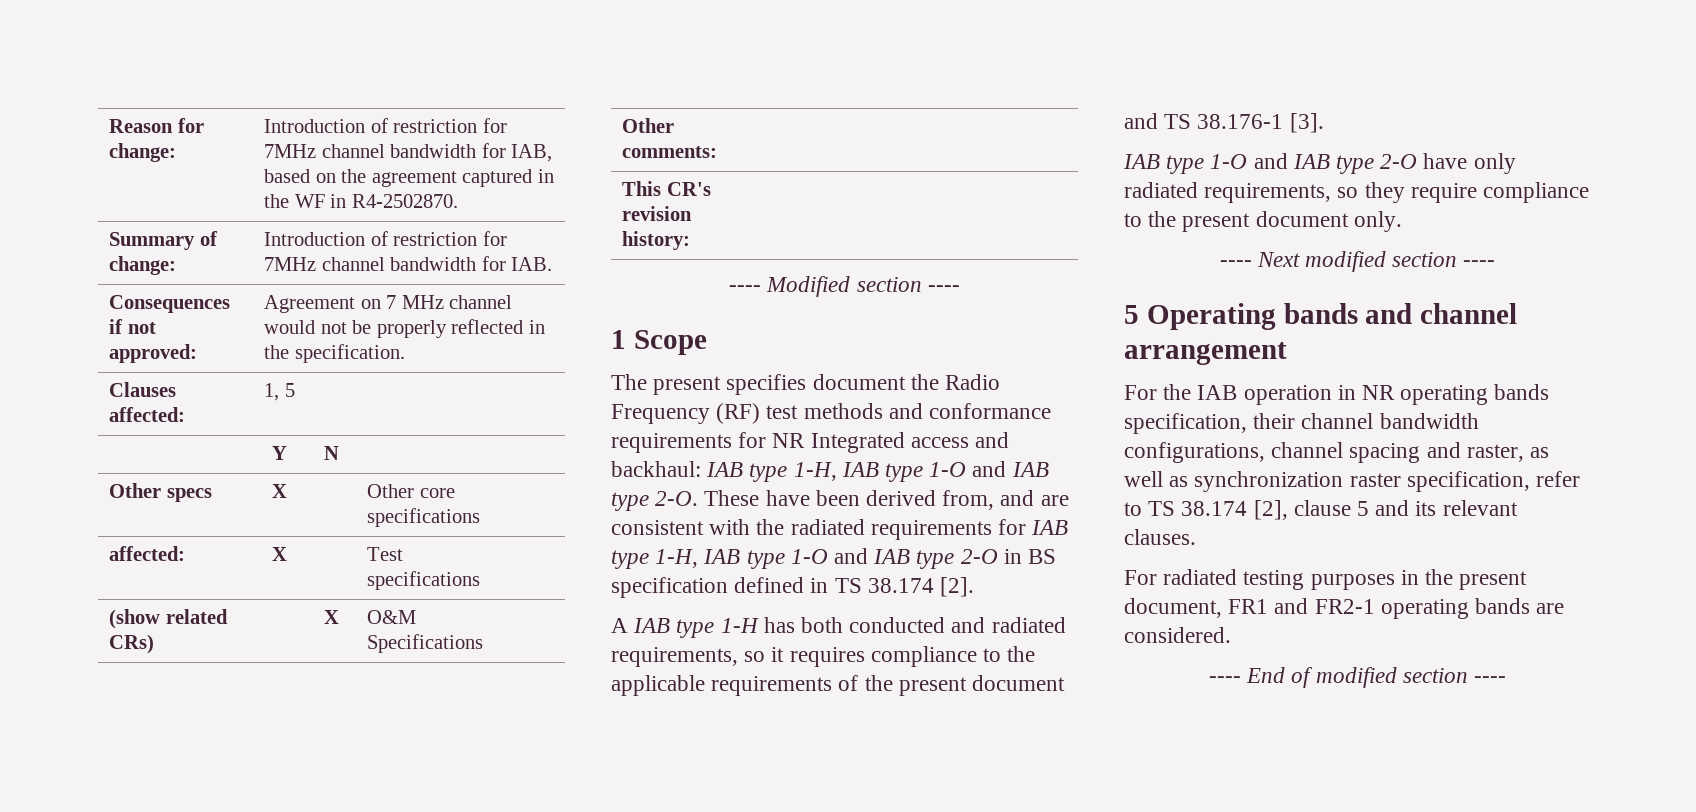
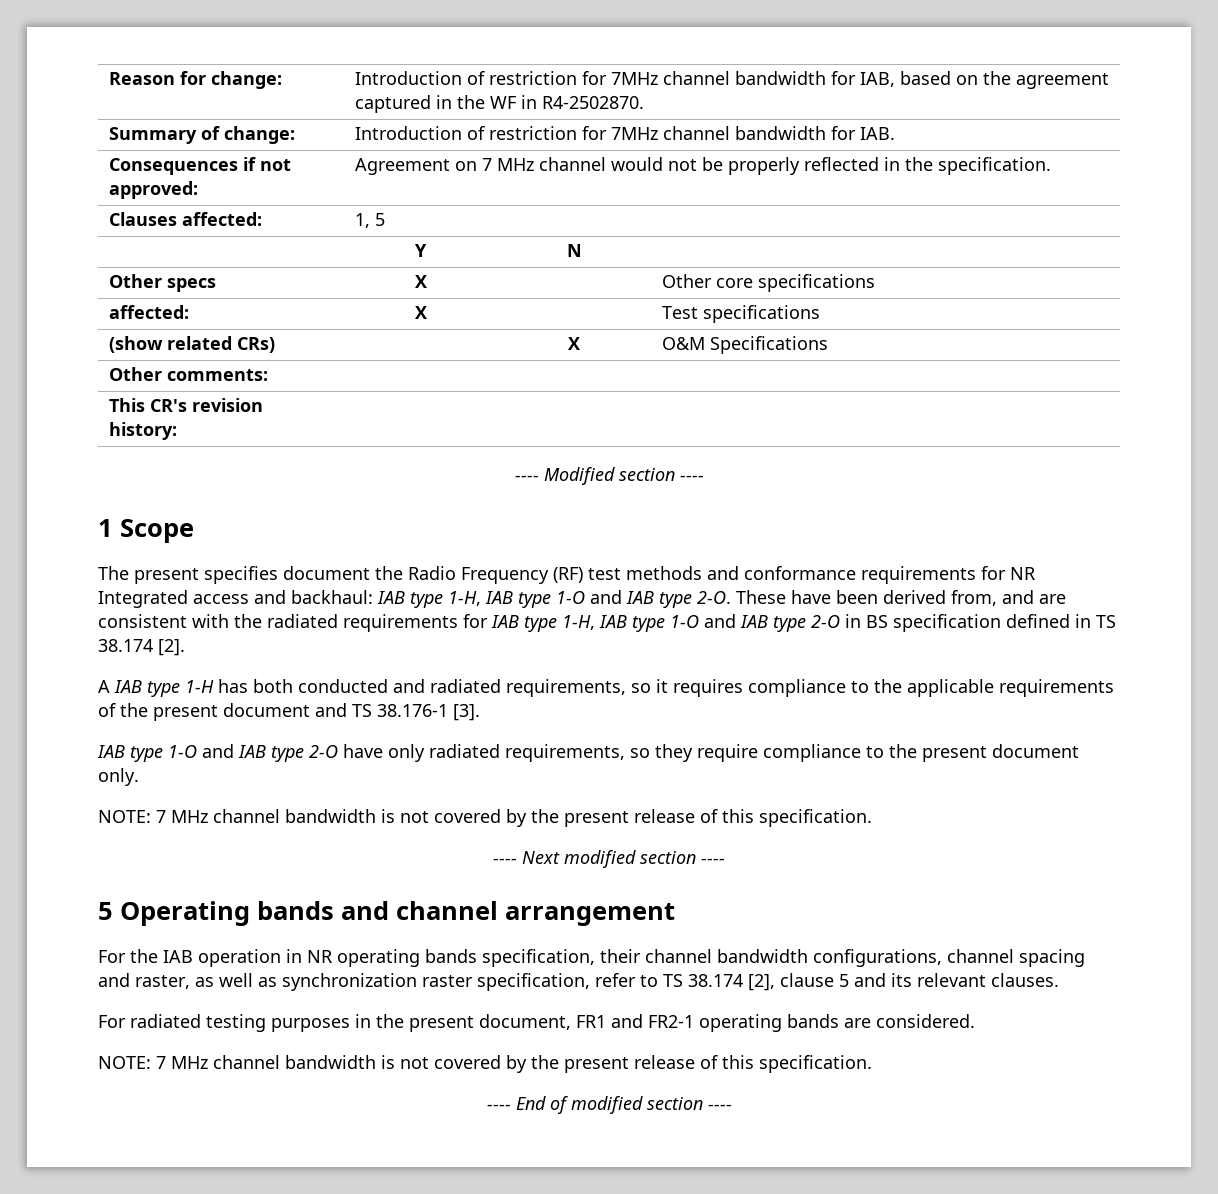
  IAB type 1-O and IAB type 2-O have only radiated requirements, so they require compliance to the present document only.
+ NOTE: 7 MHz channel bandwidth is not covered by the present release of this specification.
  For radiated testing purposes in the present document, FR1 and FR2-1 operating bands are considered.
+ NOTE: 7 MHz channel bandwidth is not covered by the present release of this specification.

